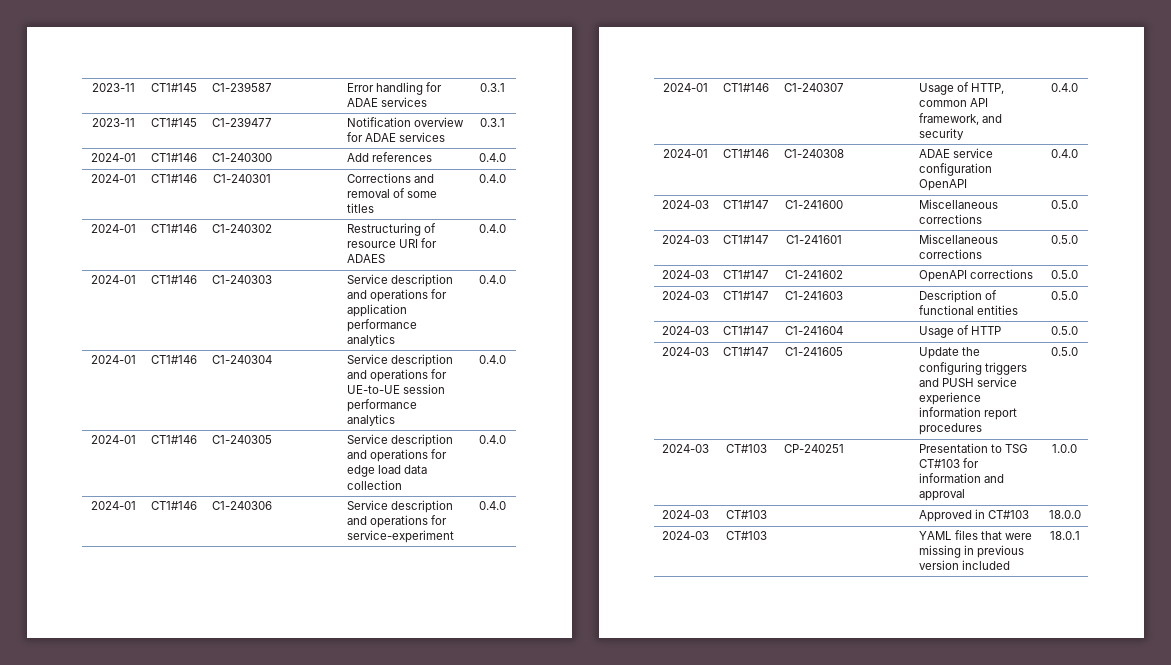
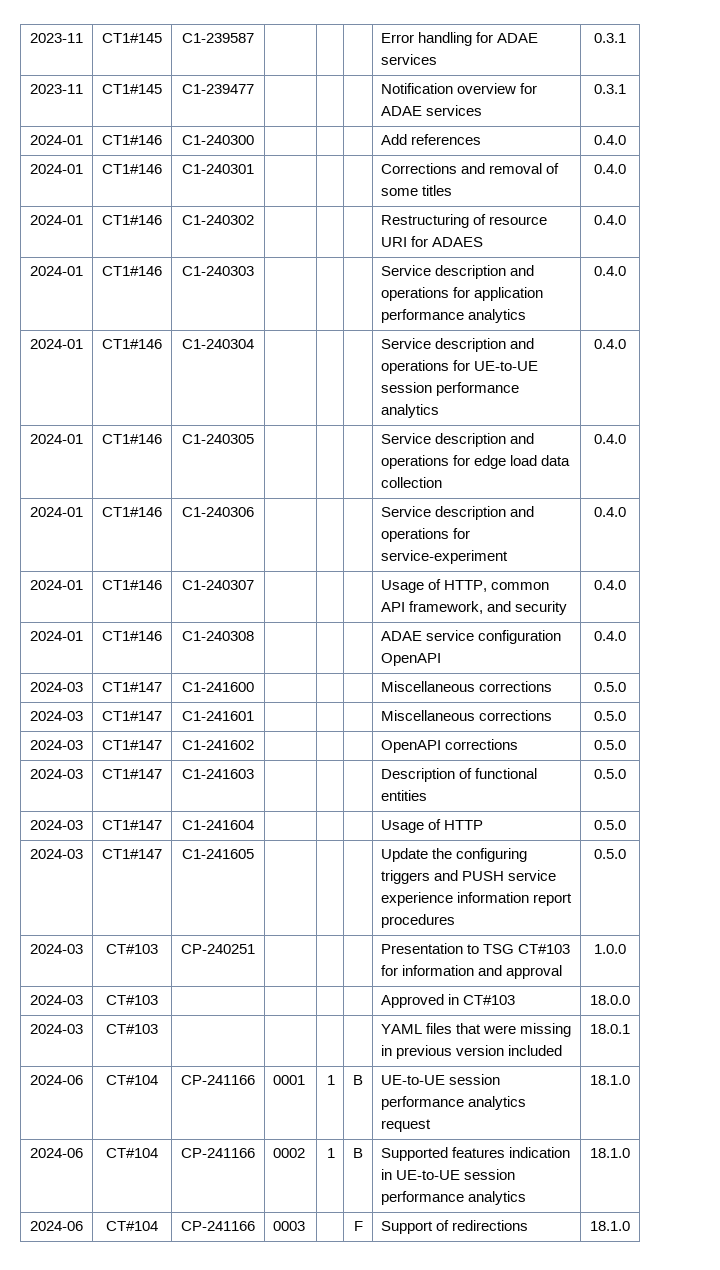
+ 2024-06 | CT#104 | CP-241166 | 0001 | 1 | B | UE-to-UE session performance analytics request | 18.1.0
+ 2024-06 | CT#104 | CP-241166 | 0002 | 1 | B | Supported features indication in UE-to-UE session performance analytics | 18.1.0
+ 2024-06 | CT#104 | CP-241166 | 0003 | | F | Support of redirections | 18.1.0

